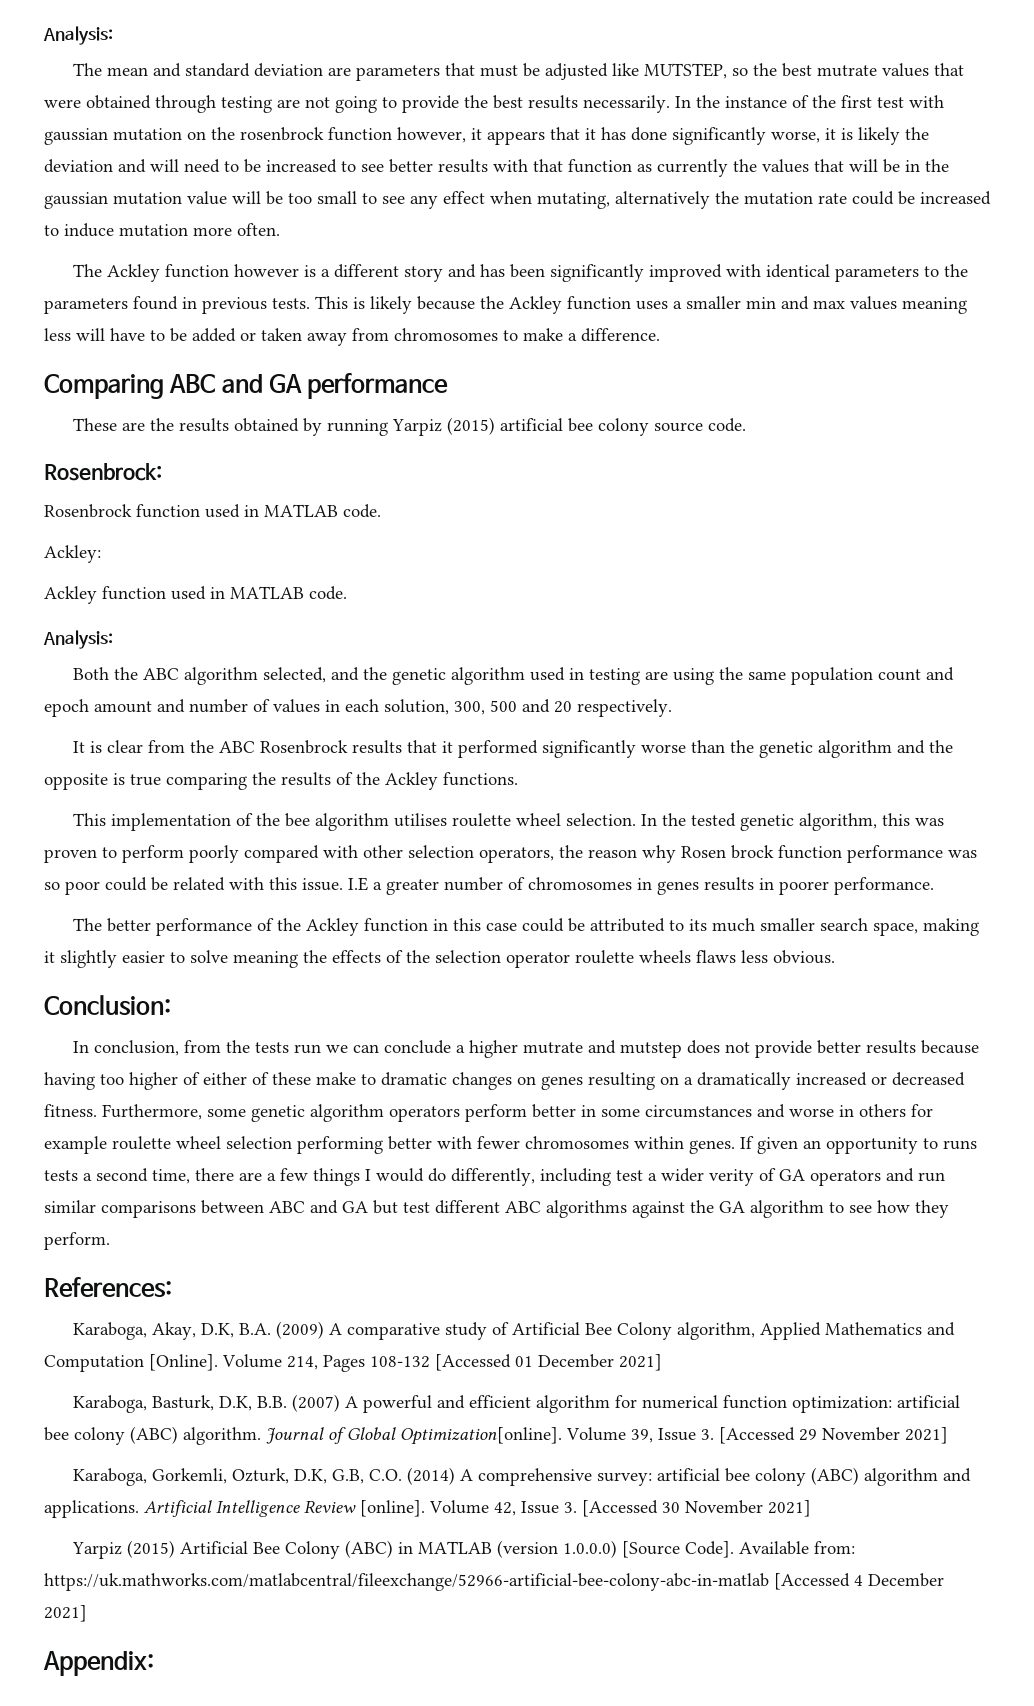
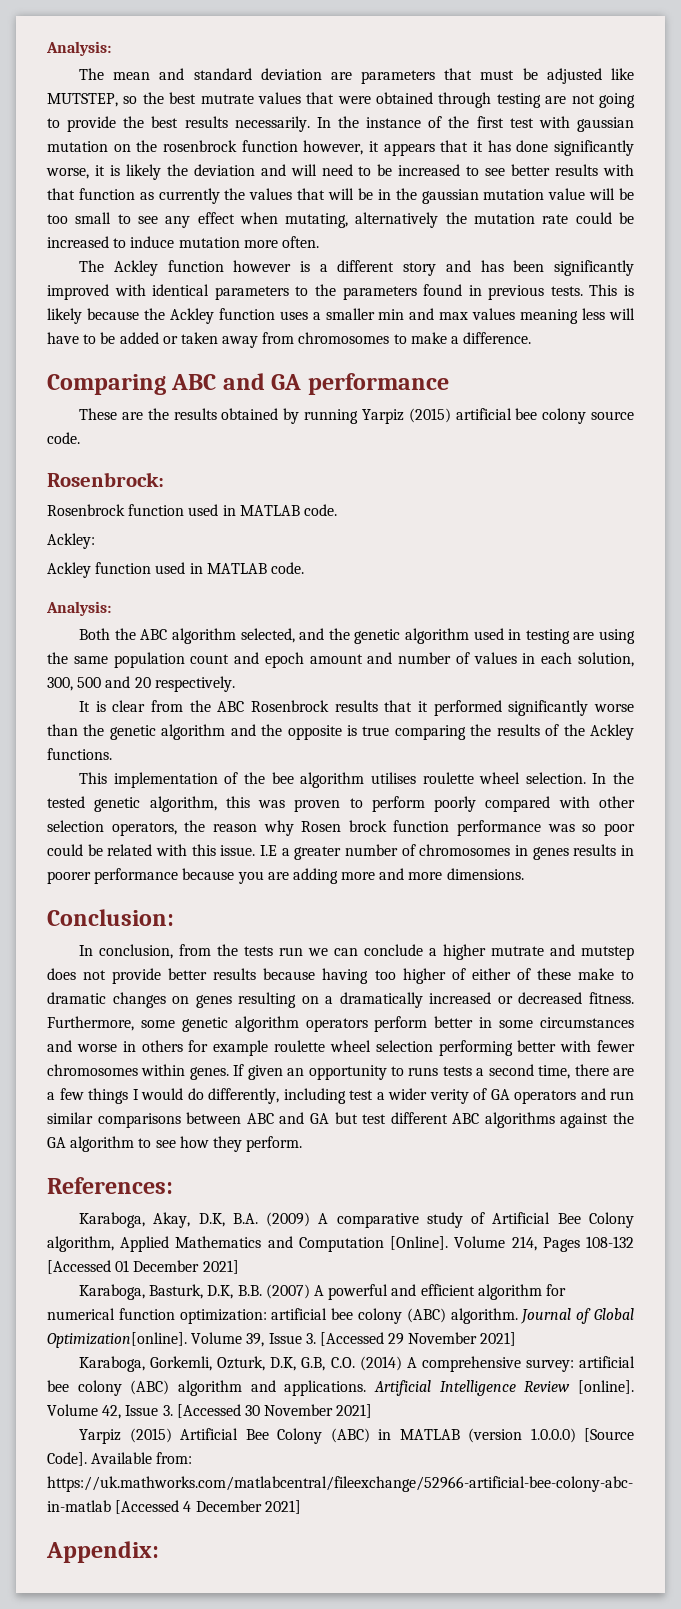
- I.E a greater number of chromosomes in genes results in poorer performance.
- The better performance of the Ackley function in this case could be attributed to its much smaller search space, making it slightly easier to solve meaning the effects of the selection operator roulette wheels flaws less obvious.
+ I.E a greater number of chromosomes in genes results in poorer performance because you are adding more and more dimensions.

